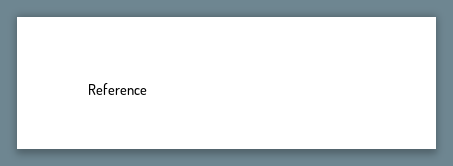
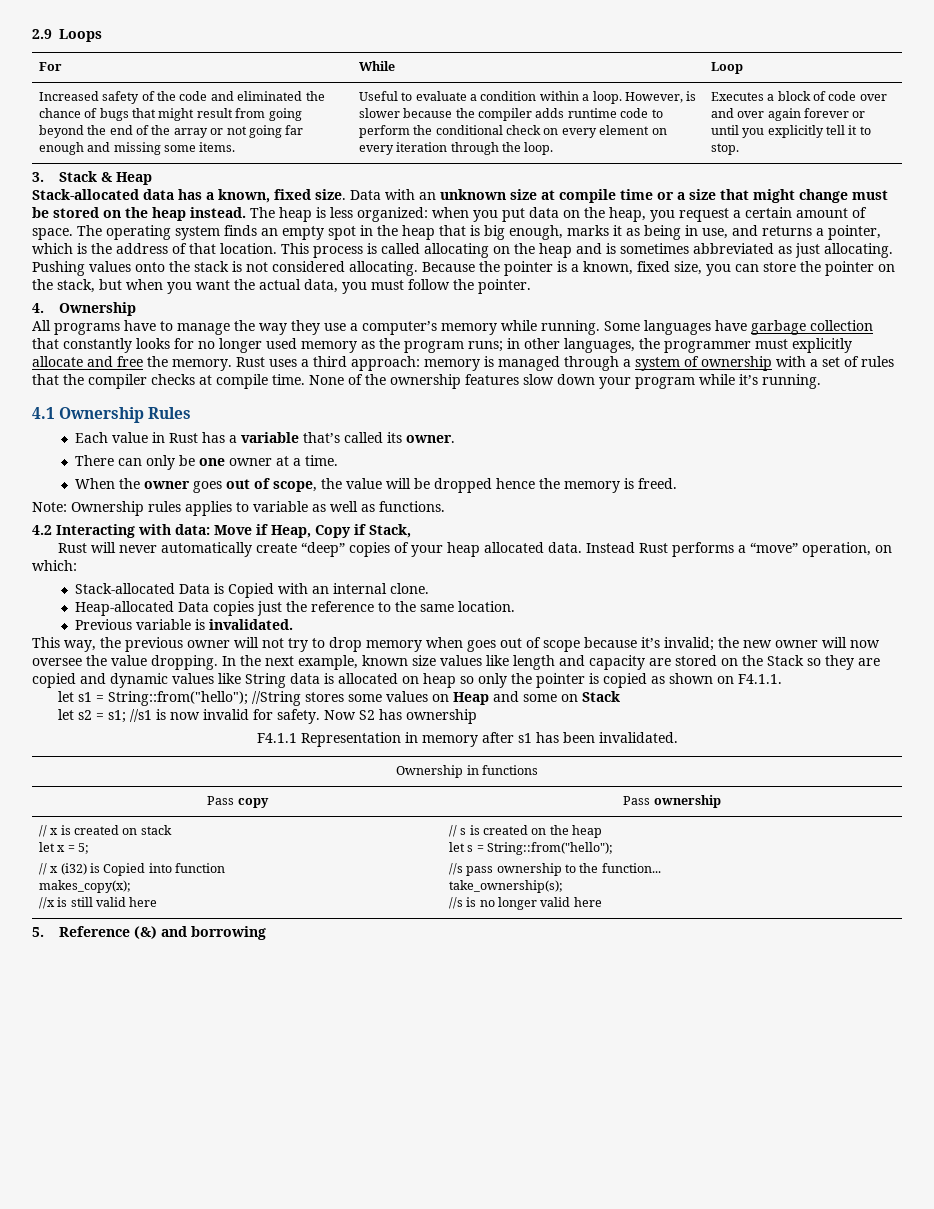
- Reference
+ 2.9 Loops
+ For | While | Loop
+ Increased safety of the code and eliminated the chance of bugs that might result from going beyond the end of the array or not going far enough and missing some items. | Useful to evaluate a condition within a loop. However, is slower because the compiler adds runtime code to perform the conditional check on every element on every iteration through the loop. | Executes a block of code over and over again forever or until you explicitly tell it to stop.
+ 3. Stack & Heap
+ Stack-allocated data has a known, fixed size. Data with an unknown size at compile time or a size that might change must be stored on the heap instead. The heap is less organized: when you put data on the heap, you request a certain amount of space. The operating system finds an empty spot in the heap that is big enough, marks it as being in use, and returns a pointer, which is the address of that location. This process is called allocating on the heap and is sometimes abbreviated as just allocating. Pushing values onto the stack is not considered allocating. Because the pointer is a known, fixed size, you can store the pointer on the stack, but when you want the actual data, you must follow the pointer.
+ 4. Ownership
+ All programs have to manage the way they use a computer’s memory while running. Some languages have garbage collection that constantly looks for no longer used memory as the program runs; in other languages, the programmer must explicitly allocate and free the memory. Rust uses a third approach: memory is managed through a system of ownership with a set of rules that the compiler checks at compile time. None of the ownership features slow down your program while it’s running.
+ 4.1 Ownership Rules
+ Each value in Rust has a variable that’s called its owner.
+ There can only be one owner at a time.
+ When the owner goes out of scope, the value will be dropped hence the memory is freed.
+ Note: Ownership rules applies to variable as well as functions.
+ 4.2 Interacting with data: Move if Heap, Copy if Stack,
+ Rust will never automatically create “deep” copies of your heap allocated data. Instead Rust performs a “move” operation, on which:
+ Stack-allocated Data is Copied with an internal clone.
+ Heap-allocated Data copies just the reference to the same location.
+ Previous variable is invalidated.
+ This way, the previous owner will not try to drop memory when goes out of scope because it’s invalid; the new owner will now oversee the value dropping. In the next example, known size values like length and capacity are stored on the Stack so they are copied and dynamic values like String data is allocated on heap so only the pointer is copied as shown on F4.1.1.
+ let s1 = String::from("hello"); //String stores some values on Heap and some on Stack
+ let s2 = s1; //s1 is now invalid for safety. Now S2 has ownership
+ F4.1.1 Representation in memory after s1 has been invalidated.
+ Ownership in functions
+ Pass copy | Pass ownership
+ // x is created on stack
+ let x = 5;
+ // x (i32) is Copied into function
+ makes_copy(x);
+ //x is still valid here | // s is created on the heap
+ let s = String::from("hello");
+ //s pass ownership to the function...
+ take_ownership(s);
+ //s is no longer valid here
+ 5. Reference (&) and borrowing

